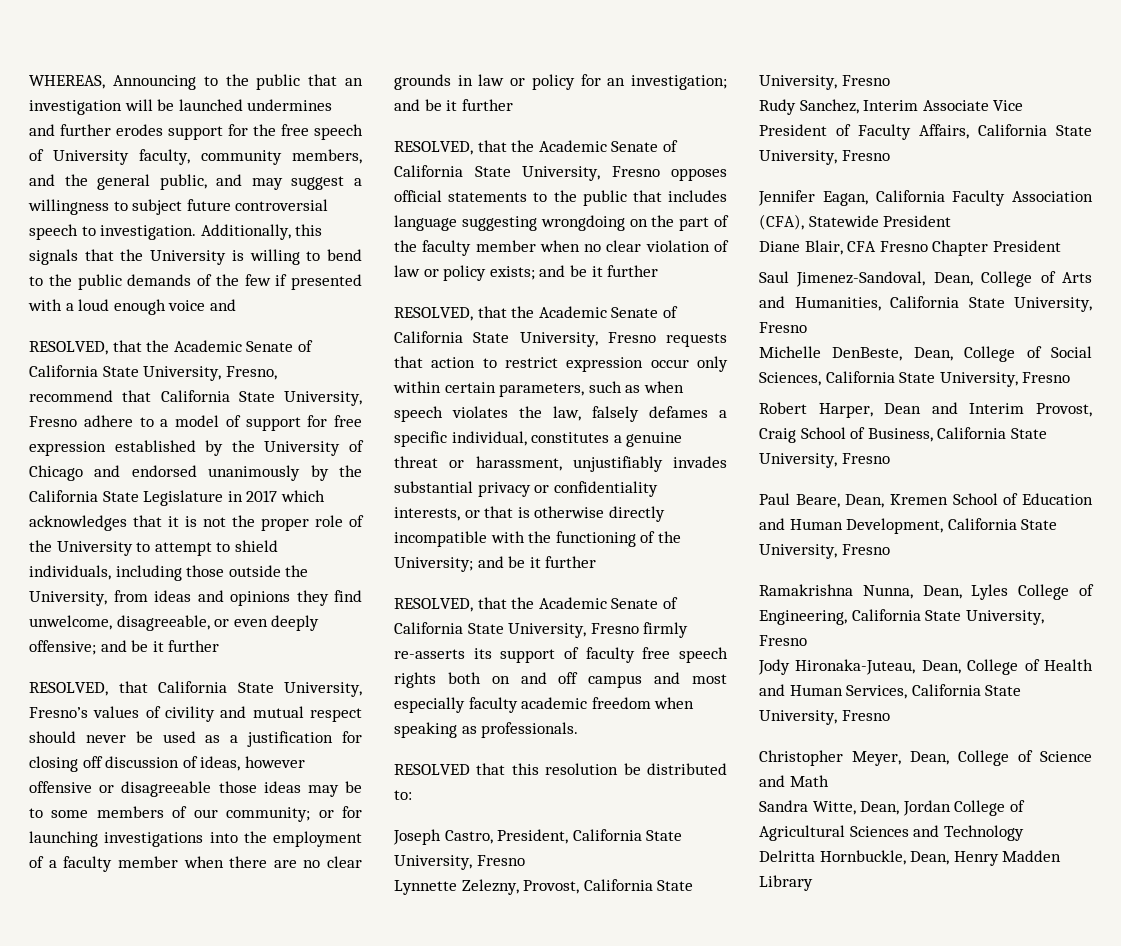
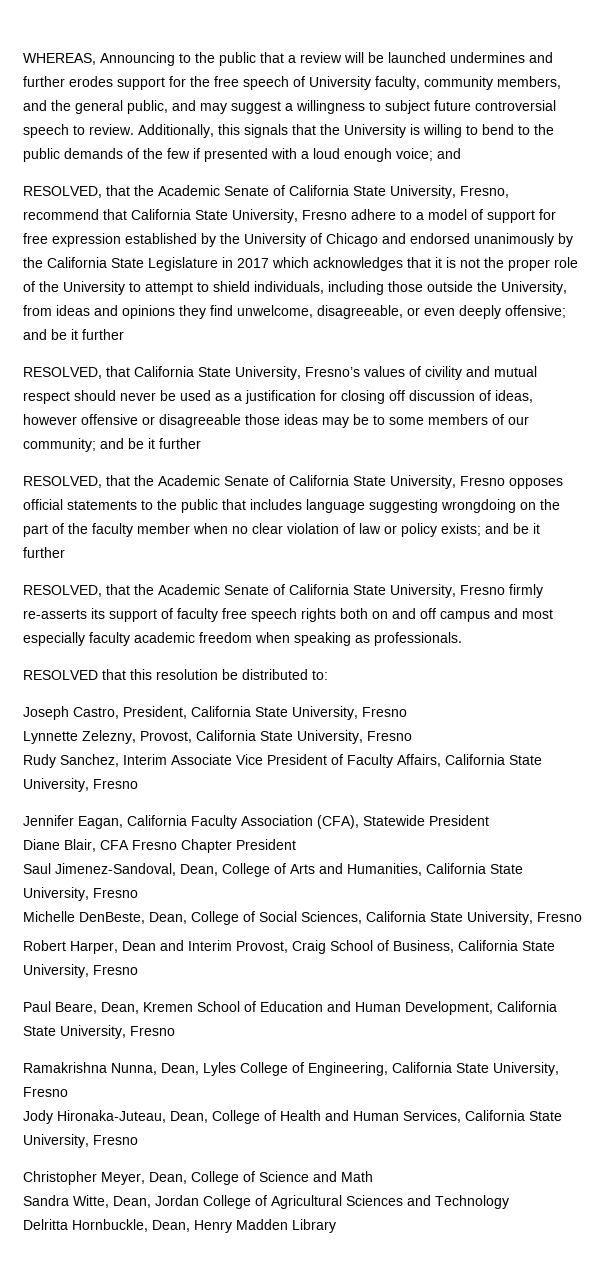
- WHEREAS, Announcing to the public that an investigation will be launched undermines and further erodes support for the free speech of University faculty, community members, and the general public, and may suggest a willingness to subject future controversial speech to investigation.
+ WHEREAS, Announcing to the public that a review will be launched undermines and further erodes support for the free speech of University faculty, community members, and the general public, and may suggest a willingness to subject future controversial speech to review.
- Additionally, this signals that the University is willing to bend to the public demands of the few if presented with a loud enough voice and
+ Additionally, this signals that the University is willing to bend to the public demands of the few if presented with a loud enough voice; and
- RESOLVED, that California State University, Fresno’s values of civility and mutual respect should never be used as a justification for closing off discussion of ideas, however offensive or disagreeable those ideas may be to some members of our community; or for launching investigations into the employment of a faculty member when there are no clear grounds in law or policy for an investigation; and be it further
+ RESOLVED, that California State University, Fresno’s values of civility and mutual respect should never be used as a justification for closing off discussion of ideas, however offensive or disagreeable those ideas may be to some members of our community; and be it further
- RESOLVED, that the Academic Senate of California State University, Fresno requests that action to restrict expression occur only within certain parameters, such as when speech violates the law, falsely defames a specific individual, constitutes a genuine threat or harassment, unjustifiably invades substantial privacy or confidentiality interests, or that is otherwise directly incompatible with the functioning of the University; and be it further

